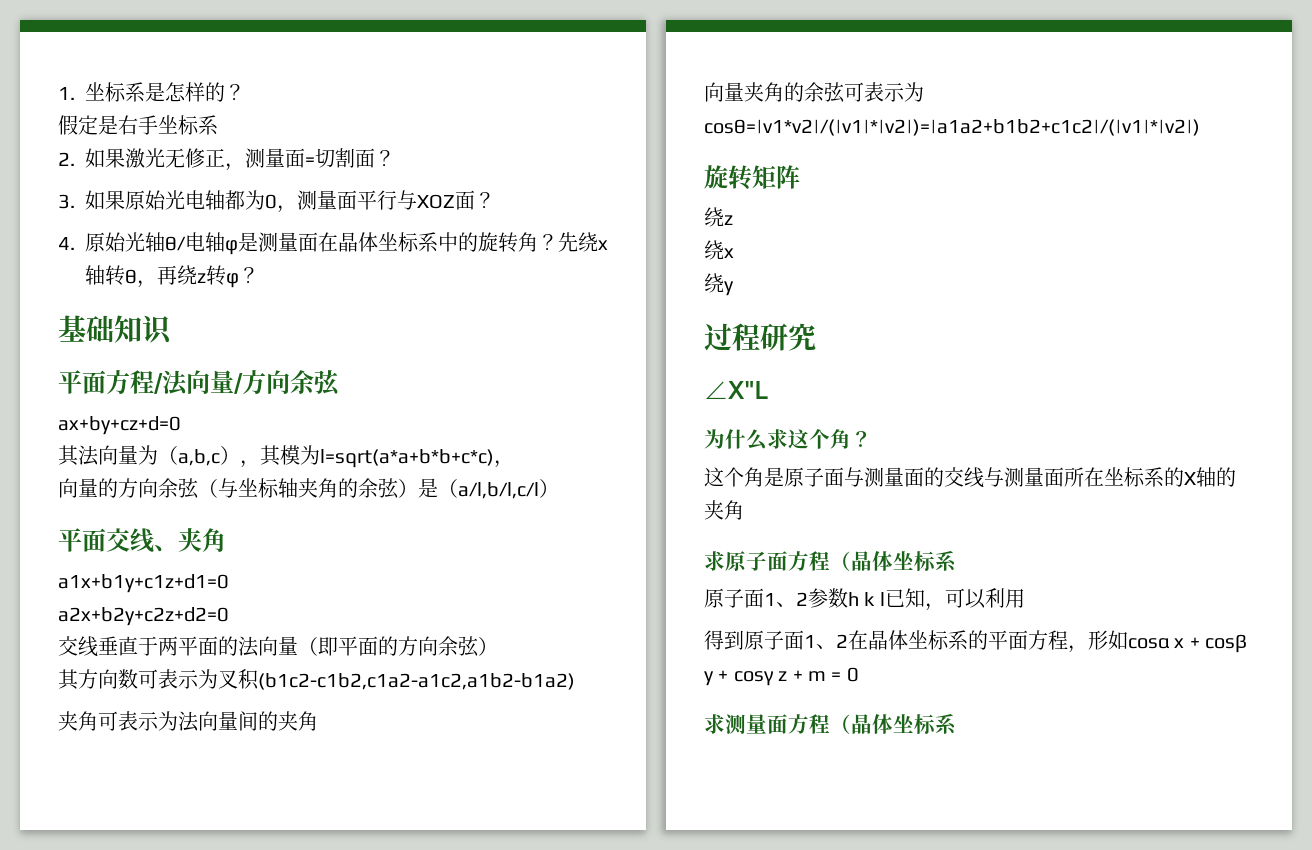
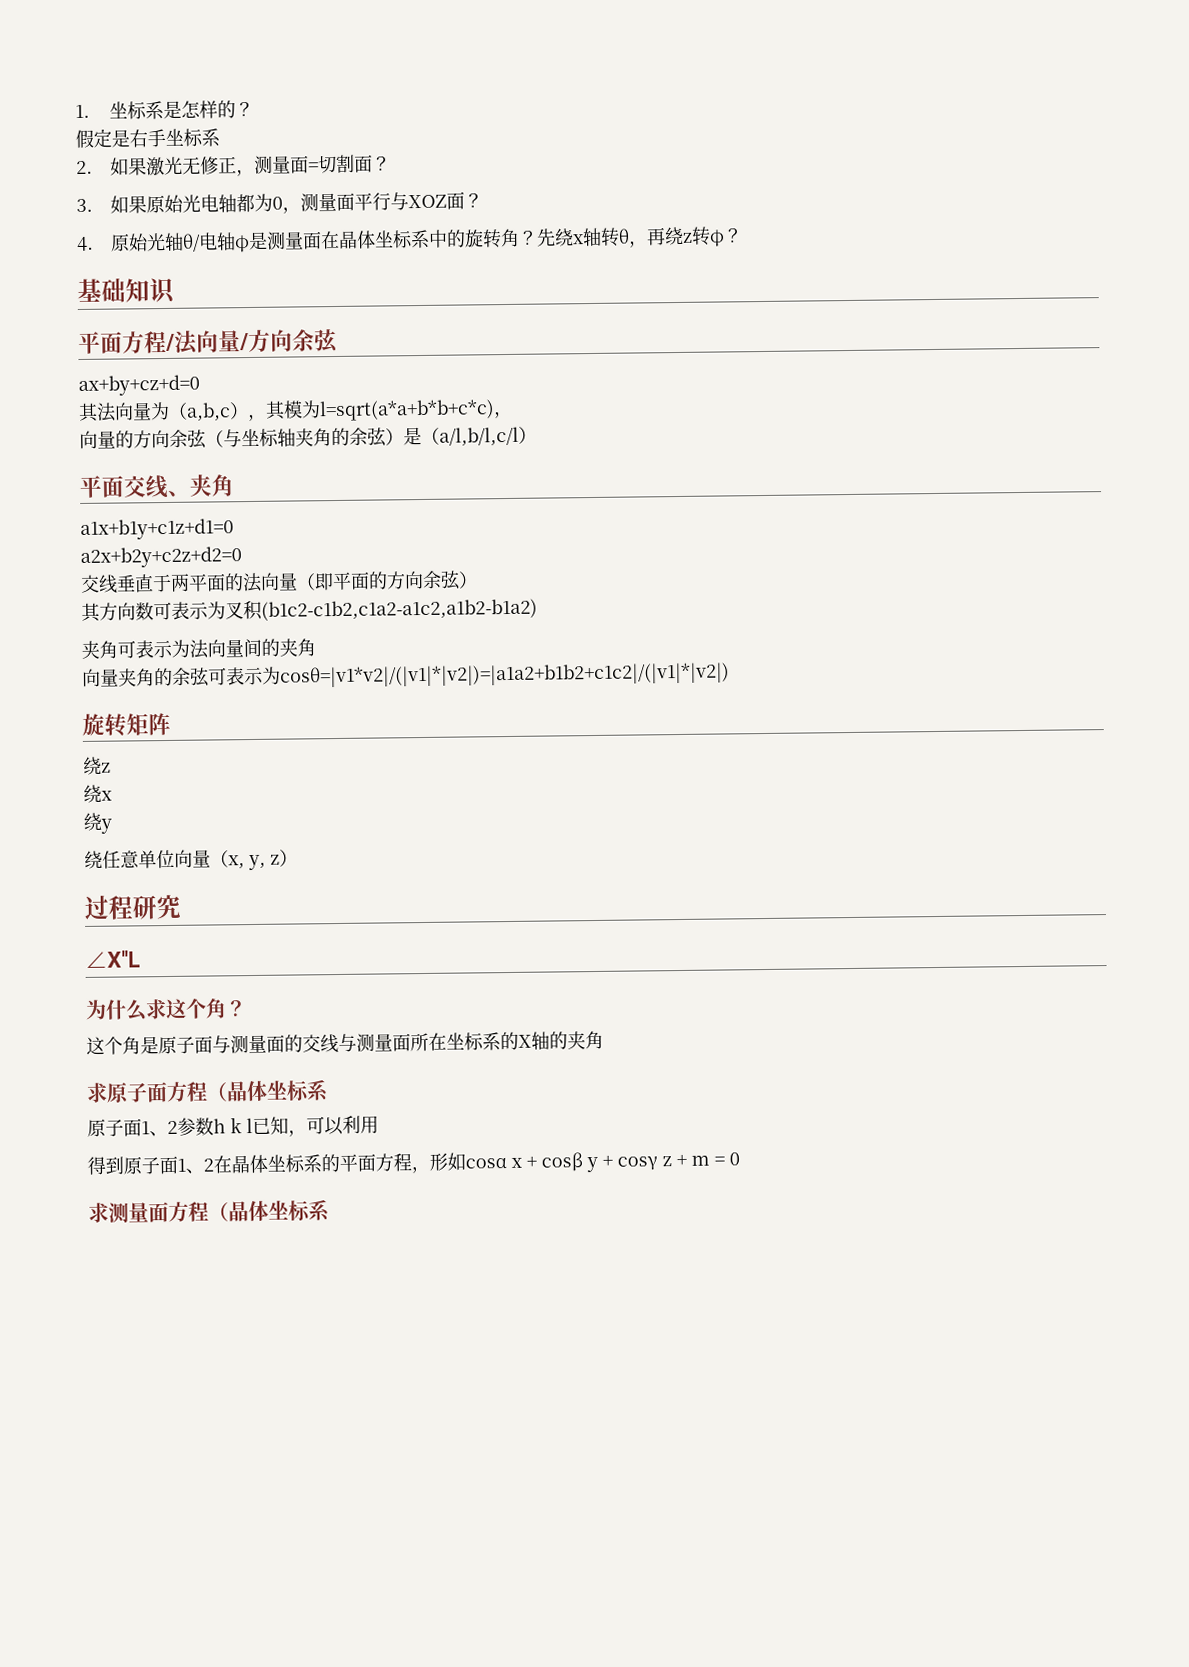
+ 绕任意单位向量（x, y, z）

